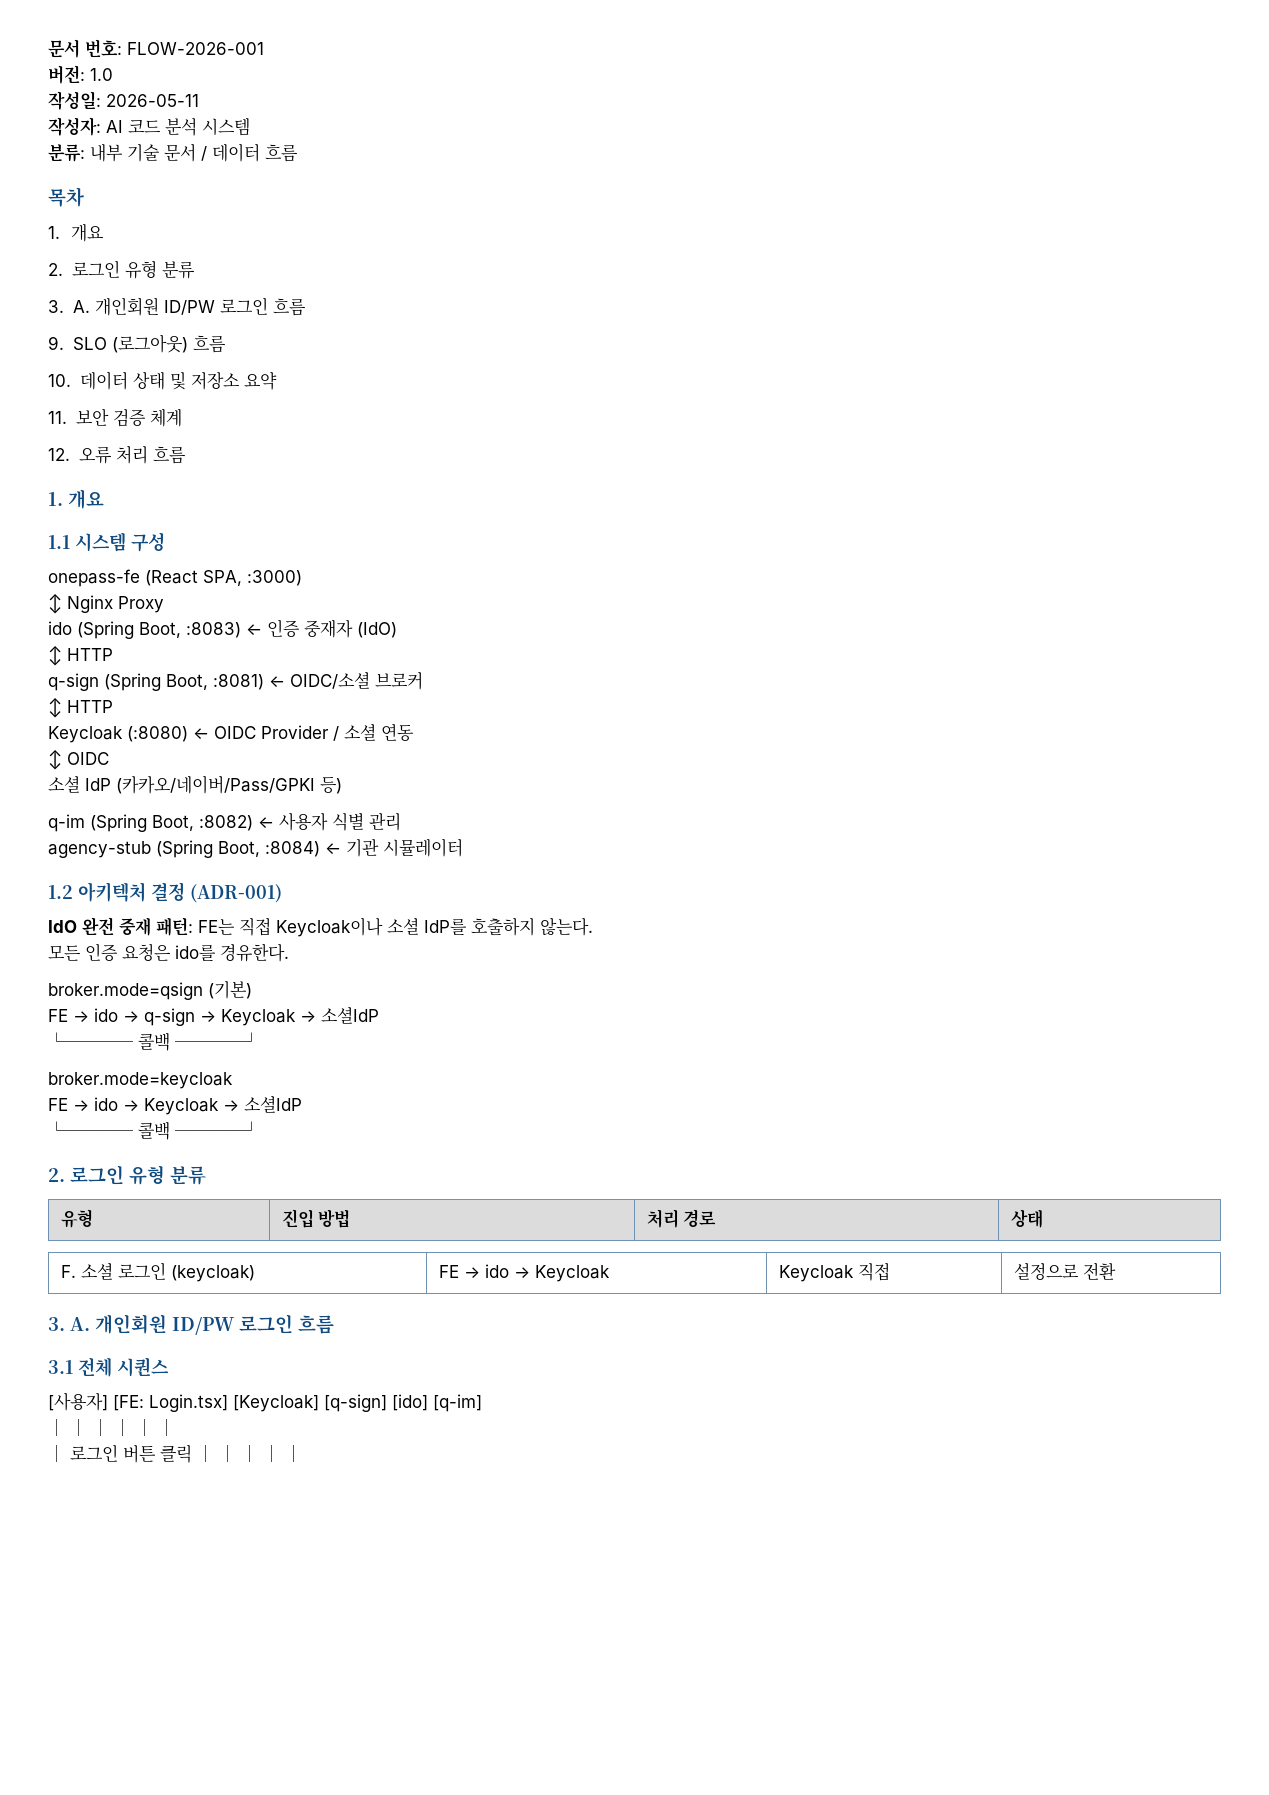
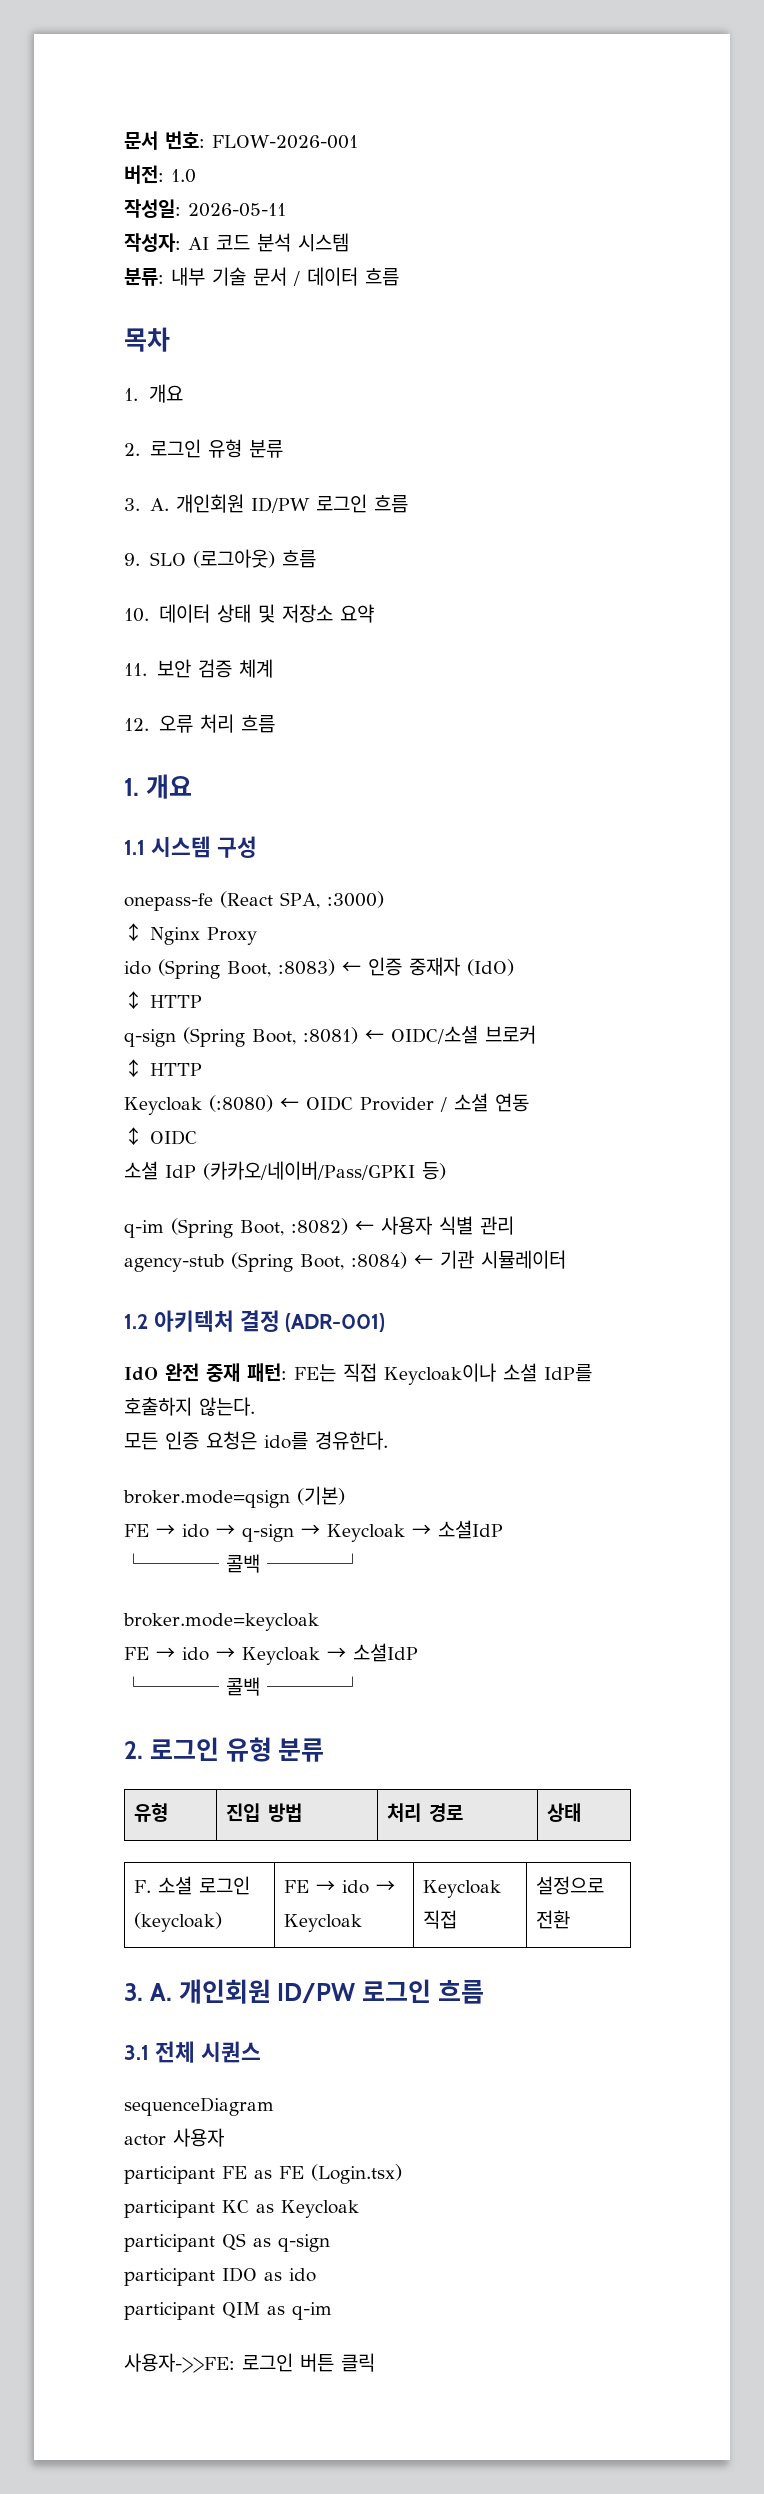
- [사용자] [FE: Login.tsx] [Keycloak] [q-sign] [ido] [q-im]
- │ │ │ │ │ │
- │ 로그인 버튼 클릭 │ │ │ │ │
+ sequenceDiagram
+ actor 사용자
+ participant FE as FE (Login.tsx)
+ participant KC as Keycloak
+ participant QS as q-sign
+ participant IDO as ido
+ participant QIM as q-im
+ 사용자->>FE: 로그인 버튼 클릭

